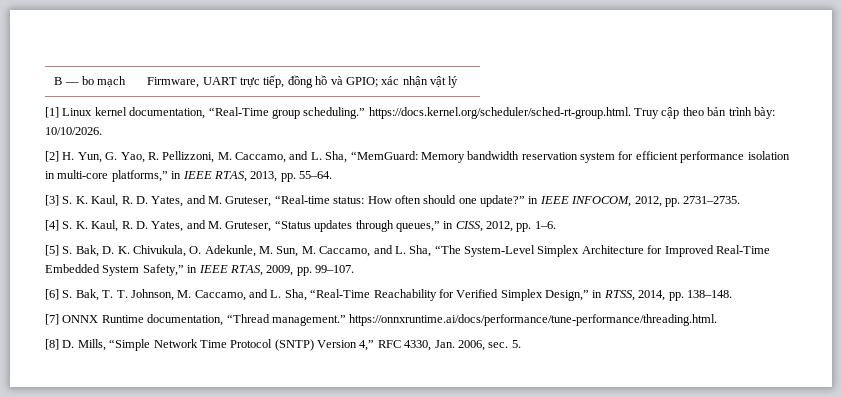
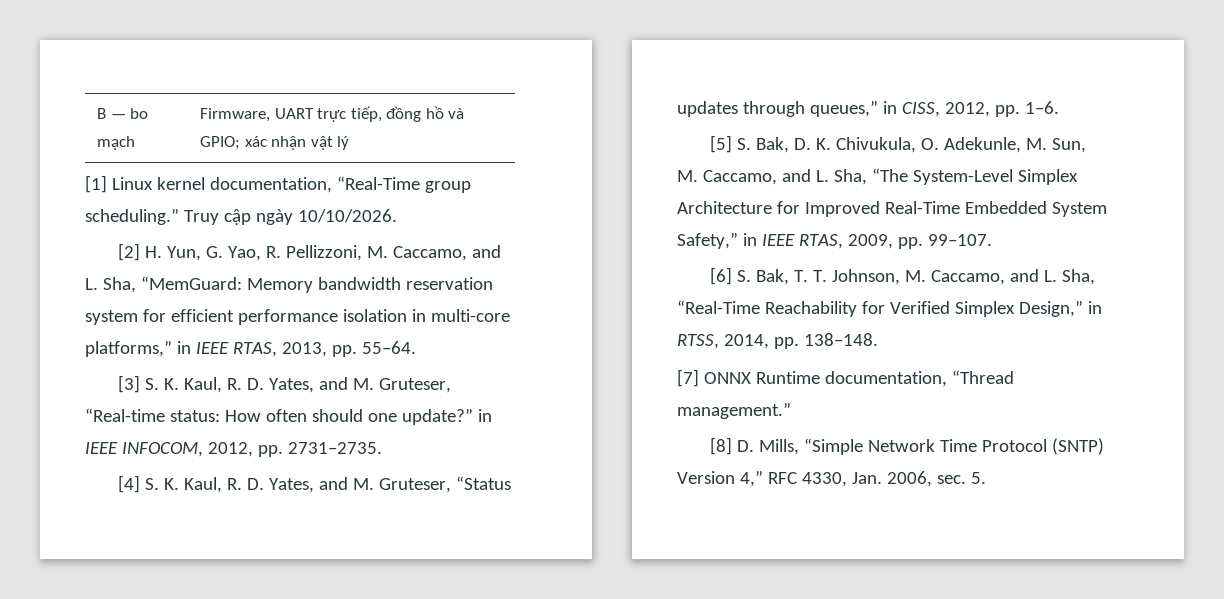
- [1] Linux kernel documentation, “Real-Time group scheduling.” https://docs.kernel.org/scheduler/sched-rt-group.html. Truy cập theo bản trình bày: 10/10/2026.
+ [1] Linux kernel documentation, “Real-Time group scheduling.” Truy cập ngày 10/10/2026.
- [7] ONNX Runtime documentation, “Thread management.” https://onnxruntime.ai/docs/performance/tune-performance/threading.html.
+ [7] ONNX Runtime documentation, “Thread management.”

